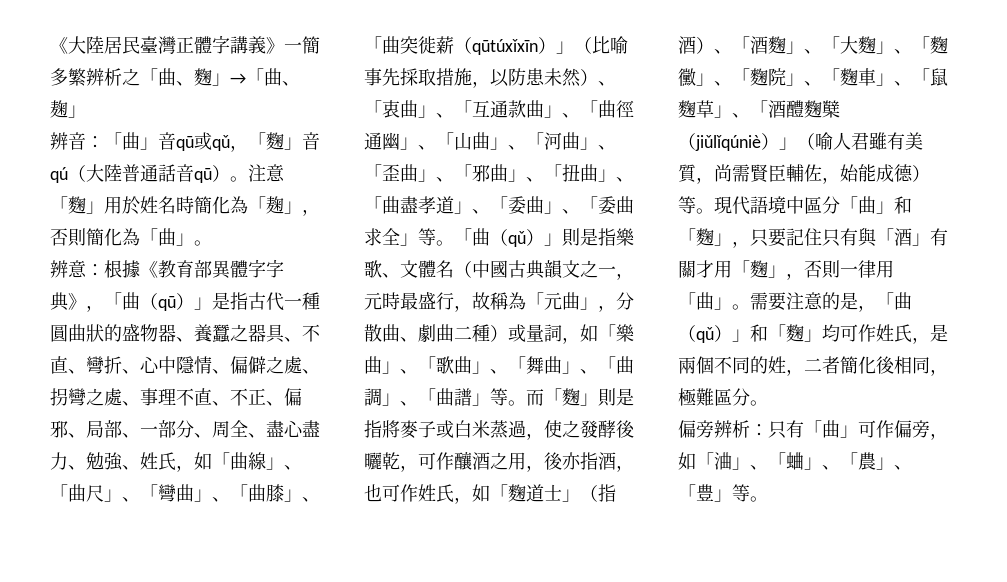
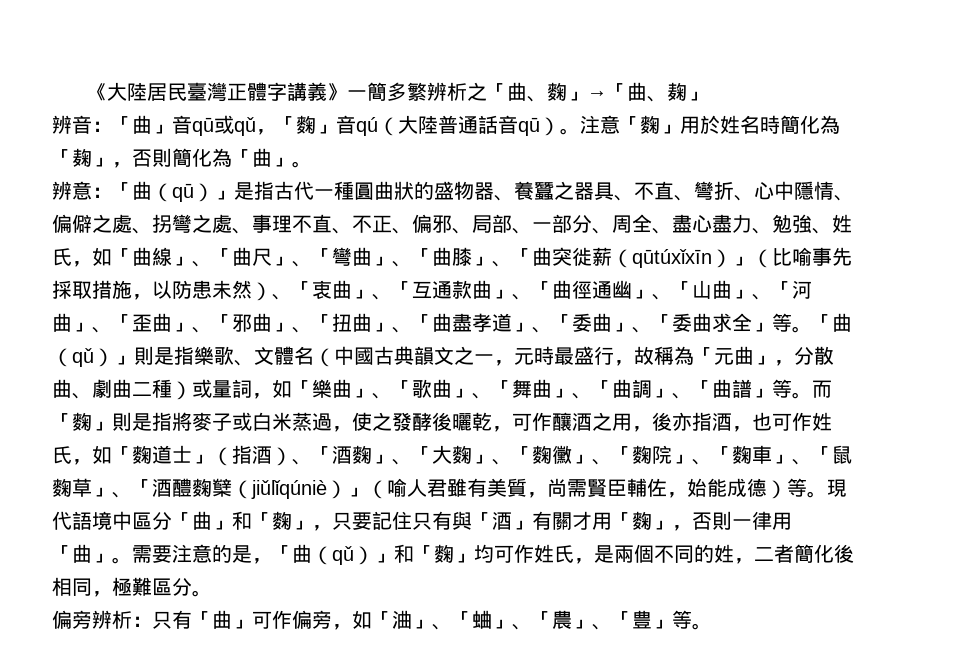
- 根據《教育部異體字字典》，「曲（qū）」是指古代一種圓曲狀的盛物器、養蠶之器具、不直、彎折、心中隱情、偏僻之處、拐彎之處、事理不直、不正、偏邪、局部、一部分、周全、盡心盡力、勉強、姓氏，如「曲線」、「曲尺」、「彎曲」、「曲膝」、「曲突徙薪（qūtúxǐxīn）」（比喻事先採取措施，以防患未然）、「衷曲」、「互通款曲」、「曲徑通幽」、「山曲」、「河曲」、「歪曲」、「邪曲」、「扭曲」、「曲盡孝道」、「委曲」、「委曲求全」等。
+ 「曲（qū）」是指古代一種圓曲狀的盛物器、養蠶之器具、不直、彎折、心中隱情、偏僻之處、拐彎之處、事理不直、不正、偏邪、局部、一部分、周全、盡心盡力、勉強、姓氏，如「曲線」、「曲尺」、「彎曲」、「曲膝」、「曲突徙薪（qūtúxǐxīn）」（比喻事先採取措施，以防患未然）、「衷曲」、「互通款曲」、「曲徑通幽」、「山曲」、「河曲」、「歪曲」、「邪曲」、「扭曲」、「曲盡孝道」、「委曲」、「委曲求全」等。

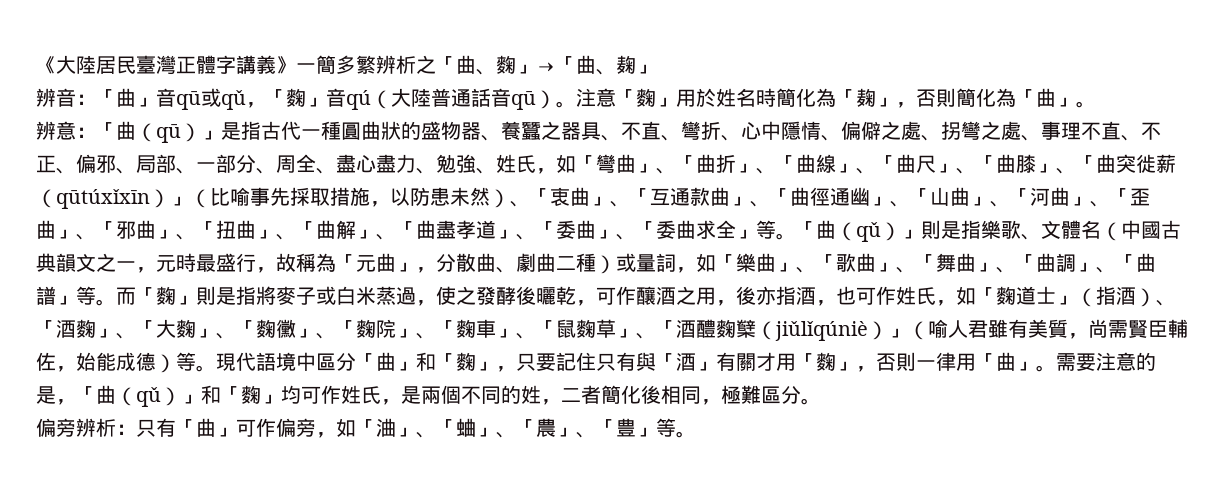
- 「曲（qū）」是指古代一種圓曲狀的盛物器、養蠶之器具、不直、彎折、心中隱情、偏僻之處、拐彎之處、事理不直、不正、偏邪、局部、一部分、周全、盡心盡力、勉強、姓氏，如「曲線」、「曲尺」、「彎曲」、「曲膝」、「曲突徙薪（qūtúxǐxīn）」（比喻事先採取措施，以防患未然）、「衷曲」、「互通款曲」、「曲徑通幽」、「山曲」、「河曲」、「歪曲」、「邪曲」、「扭曲」、「曲盡孝道」、「委曲」、「委曲求全」等。
+ 「曲（qū）」是指古代一種圓曲狀的盛物器、養蠶之器具、不直、彎折、心中隱情、偏僻之處、拐彎之處、事理不直、不正、偏邪、局部、一部分、周全、盡心盡力、勉強、姓氏，如「彎曲」、「曲折」、「曲線」、「曲尺」、「曲膝」、「曲突徙薪（qūtúxǐxīn）」（比喻事先採取措施，以防患未然）、「衷曲」、「互通款曲」、「曲徑通幽」、「山曲」、「河曲」、「歪曲」、「邪曲」、「扭曲」、「曲解」、「曲盡孝道」、「委曲」、「委曲求全」等。

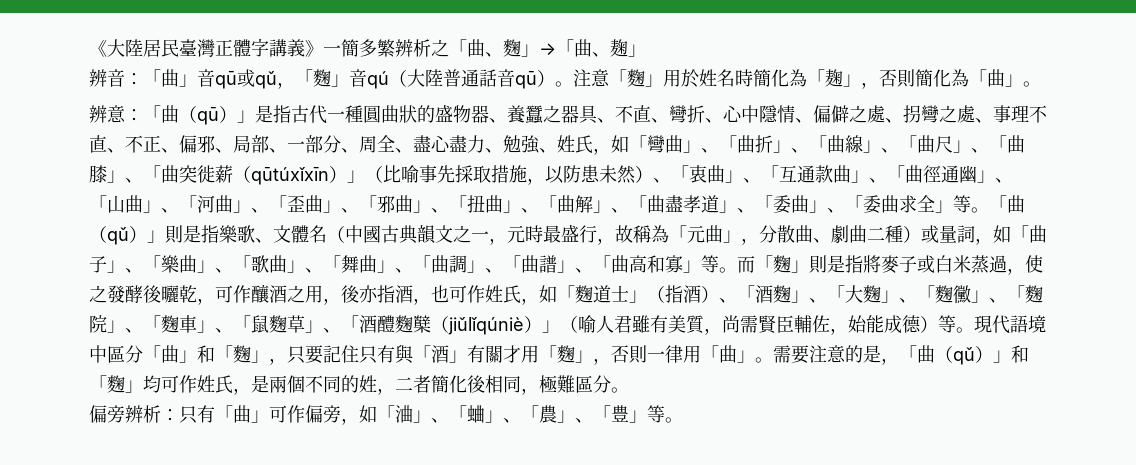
- 「曲（qǔ）」則是指樂歌、文體名（中國古典韻文之一，元時最盛行，故稱為「元曲」，分散曲、劇曲二種）或量詞，如「樂曲」、「歌曲」、「舞曲」、「曲調」、「曲譜」等。
+ 「曲（qǔ）」則是指樂歌、文體名（中國古典韻文之一，元時最盛行，故稱為「元曲」，分散曲、劇曲二種）或量詞，如「曲子」、「樂曲」、「歌曲」、「舞曲」、「曲調」、「曲譜」、「曲高和寡」等。

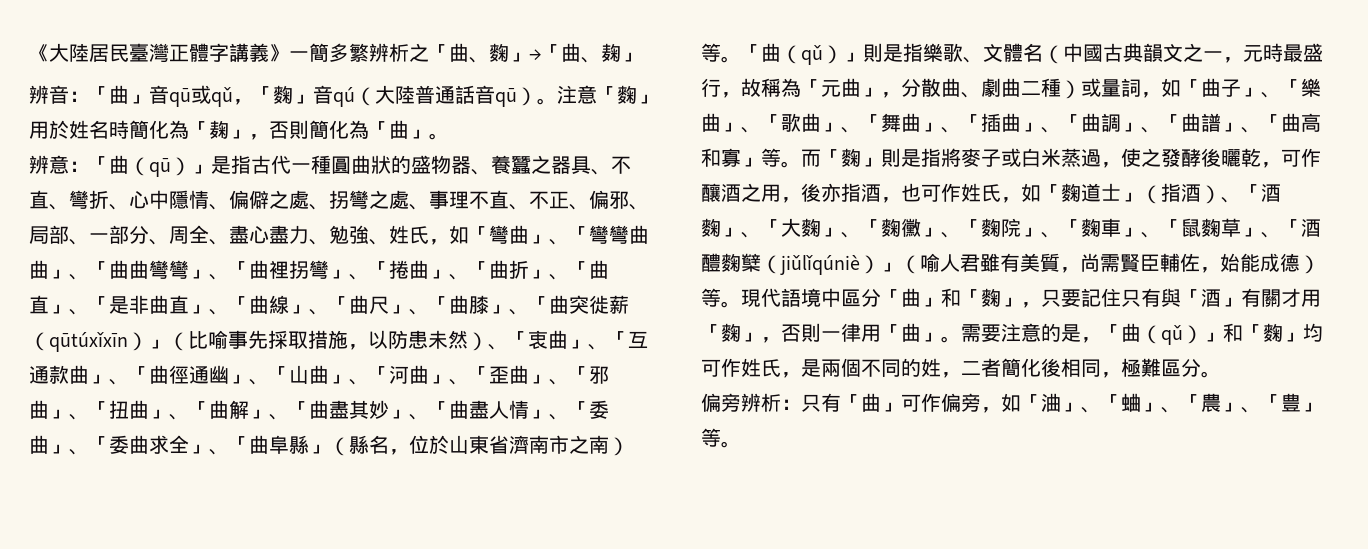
- 「曲（qū）」是指古代一種圓曲狀的盛物器、養蠶之器具、不直、彎折、心中隱情、偏僻之處、拐彎之處、事理不直、不正、偏邪、局部、一部分、周全、盡心盡力、勉強、姓氏，如「彎曲」、「曲折」、「曲線」、「曲尺」、「曲膝」、「曲突徙薪（qūtúxǐxīn）」（比喻事先採取措施，以防患未然）、「衷曲」、「互通款曲」、「曲徑通幽」、「山曲」、「河曲」、「歪曲」、「邪曲」、「扭曲」、「曲解」、「曲盡孝道」、「委曲」、「委曲求全」等。
+ 「曲（qū）」是指古代一種圓曲狀的盛物器、養蠶之器具、不直、彎折、心中隱情、偏僻之處、拐彎之處、事理不直、不正、偏邪、局部、一部分、周全、盡心盡力、勉強、姓氏，如「彎曲」、「彎彎曲曲」、「曲曲彎彎」、「曲裡拐彎」、「捲曲」、「曲折」、「曲直」、「是非曲直」、「曲線」、「曲尺」、「曲膝」、「曲突徙薪（qūtúxǐxīn）」（比喻事先採取措施，以防患未然）、「衷曲」、「互通款曲」、「曲徑通幽」、「山曲」、「河曲」、「歪曲」、「邪曲」、「扭曲」、「曲解」、「曲盡其妙」、「曲盡人情」、「委曲」、「委曲求全」、「曲阜縣」（縣名，位於山東省濟南市之南）等。
- 「曲（qǔ）」則是指樂歌、文體名（中國古典韻文之一，元時最盛行，故稱為「元曲」，分散曲、劇曲二種）或量詞，如「曲子」、「樂曲」、「歌曲」、「舞曲」、「曲調」、「曲譜」、「曲高和寡」等。
+ 「曲（qǔ）」則是指樂歌、文體名（中國古典韻文之一，元時最盛行，故稱為「元曲」，分散曲、劇曲二種）或量詞，如「曲子」、「樂曲」、「歌曲」、「舞曲」、「插曲」、「曲調」、「曲譜」、「曲高和寡」等。

